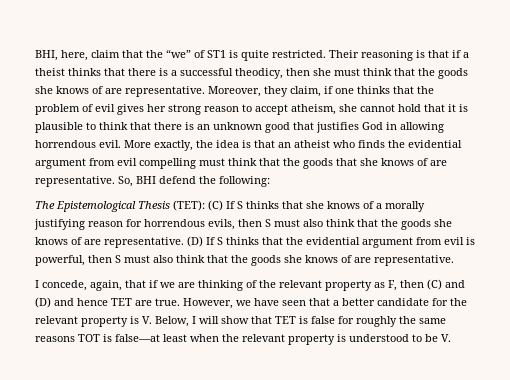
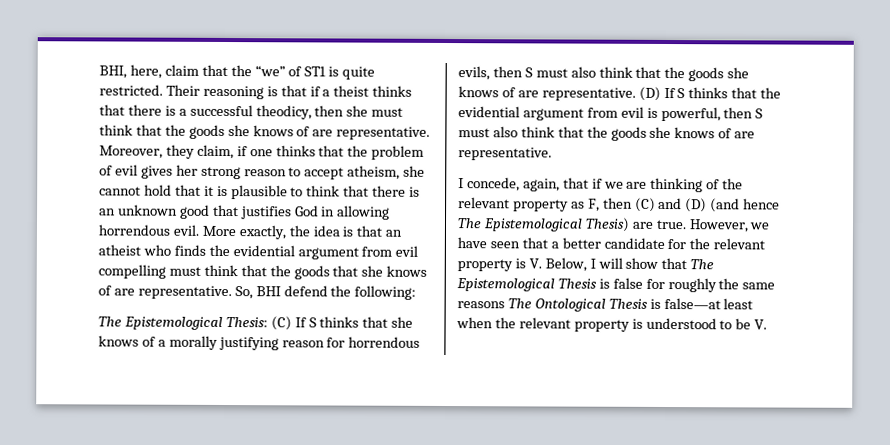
- The Epistemological Thesis (TET): (C) If S thinks that she knows of a morally justifying reason for horrendous evils, then S must also think that the goods she knows of are representative.
+ The Epistemological Thesis: (C) If S thinks that she knows of a morally justifying reason for horrendous evils, then S must also think that the goods she knows of are representative.
- I concede, again, that if we are thinking of the relevant property as F, then (C) and (D) and hence TET are true.
+ I concede, again, that if we are thinking of the relevant property as F, then (C) and (D) (and hence The Epistemological Thesis) are true.
- However, we have seen that a better candidate for the relevant property is V. Below, I will show that TET is false for roughly the same reasons TOT is false—at least when the relevant property is understood to be V.
+ However, we have seen that a better candidate for the relevant property is V. Below, I will show that The Epistemological Thesis is false for roughly the same reasons The Ontological Thesis is false—at least when the relevant property is understood to be V.

